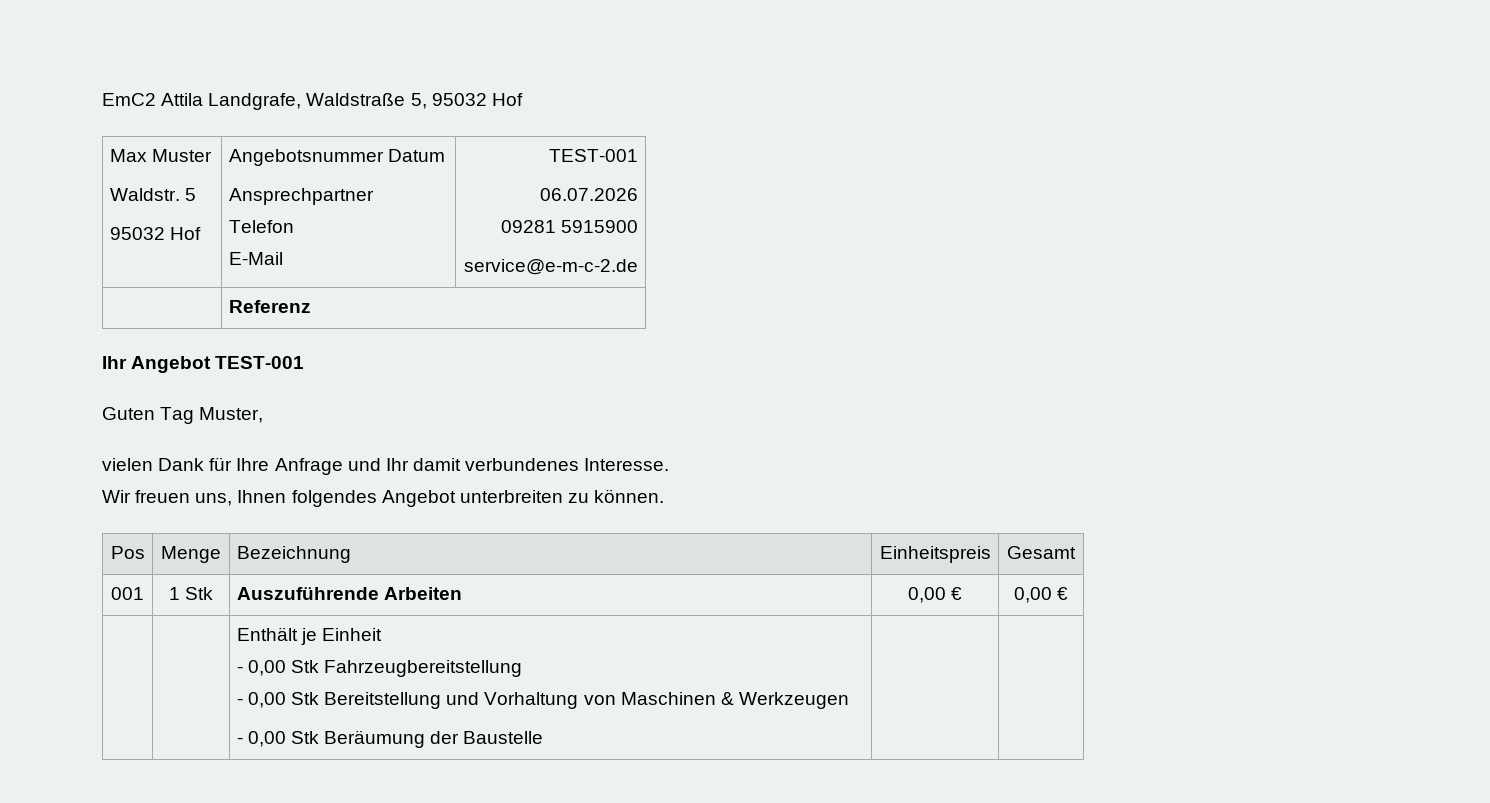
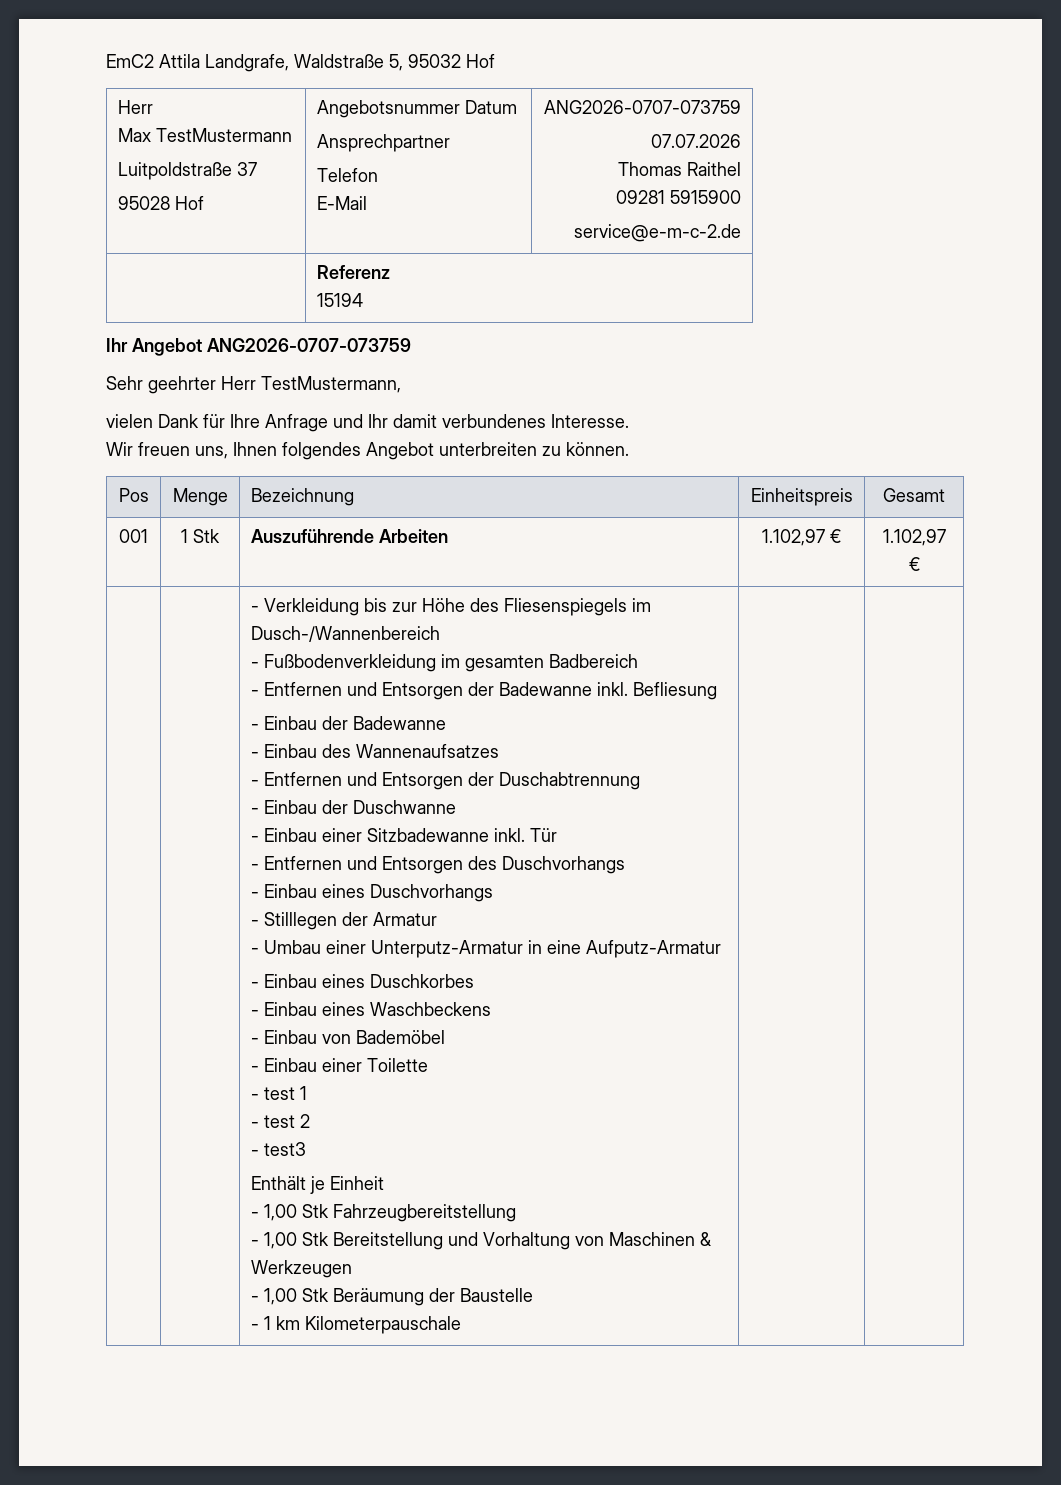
  EmC2 Attila Landgrafe, Waldstraße 5, 95032 Hof
- Max Muster
- Waldstr. 5
- 95032 Hof | Angebotsnummer Datum
+ Herr
+ Max TestMustermann
+ Luitpoldstraße 37
+ 95028 Hof | Angebotsnummer Datum
  Ansprechpartner
  Telefon
- E-Mail | TEST-001
- 06.07.2026
+ E-Mail | ANG2026-0707-073759
+ 07.07.2026
+ Thomas Raithel
  | Referenz
+ 15194
- Ihr Angebot TEST-001
- Guten Tag Muster,
+ Ihr Angebot ANG2026-0707-073759
+ Sehr geehrter Herr TestMustermann,
- 001 | 1 Stk | Auszuführende Arbeiten | 0,00 € | 0,00 €
+ 001 | 1 Stk | Auszuführende Arbeiten | 1.102,97 € | 1.102,97 €
+ - Verkleidung bis zur Höhe des Fliesenspiegels im Dusch-/Wannenbereich
+ - Fußbodenverkleidung im gesamten Badbereich
+ - Entfernen und Entsorgen der Badewanne inkl. Befliesung
+ - Einbau der Badewanne
+ - Einbau des Wannenaufsatzes
+ - Entfernen und Entsorgen der Duschabtrennung
+ - Einbau der Duschwanne
+ - Einbau einer Sitzbadewanne inkl. Tür
+ - Entfernen und Entsorgen des Duschvorhangs
+ - Einbau eines Duschvorhangs
+ - Stilllegen der Armatur
+ - Umbau einer Unterputz-Armatur in eine Aufputz-Armatur
+ - Einbau eines Duschkorbes
+ - Einbau eines Waschbeckens
+ - Einbau von Bademöbel
+ - Einbau einer Toilette
+ - test 1
+ - test 2
+ - test3
- - 0,00 Stk Fahrzeugbereitstellung
+ - 1,00 Stk Fahrzeugbereitstellung
- - 0,00 Stk Bereitstellung und Vorhaltung von Maschinen & Werkzeugen
+ - 1,00 Stk Bereitstellung und Vorhaltung von Maschinen & Werkzeugen
- - 0,00 Stk Beräumung der Baustelle
+ - 1,00 Stk Beräumung der Baustelle
+ - 1 km Kilometerpauschale

